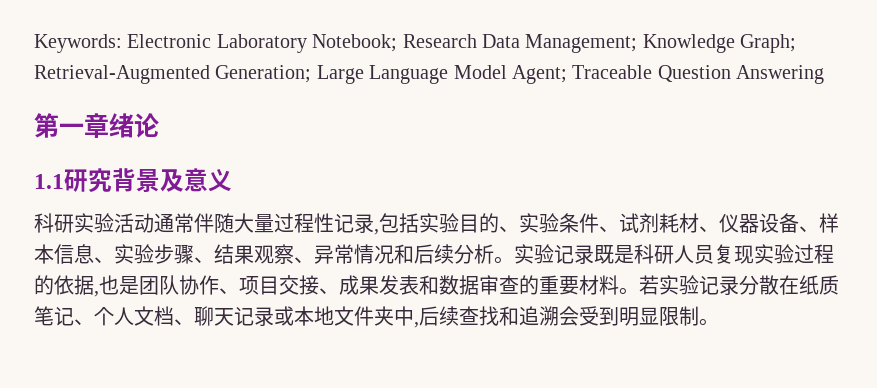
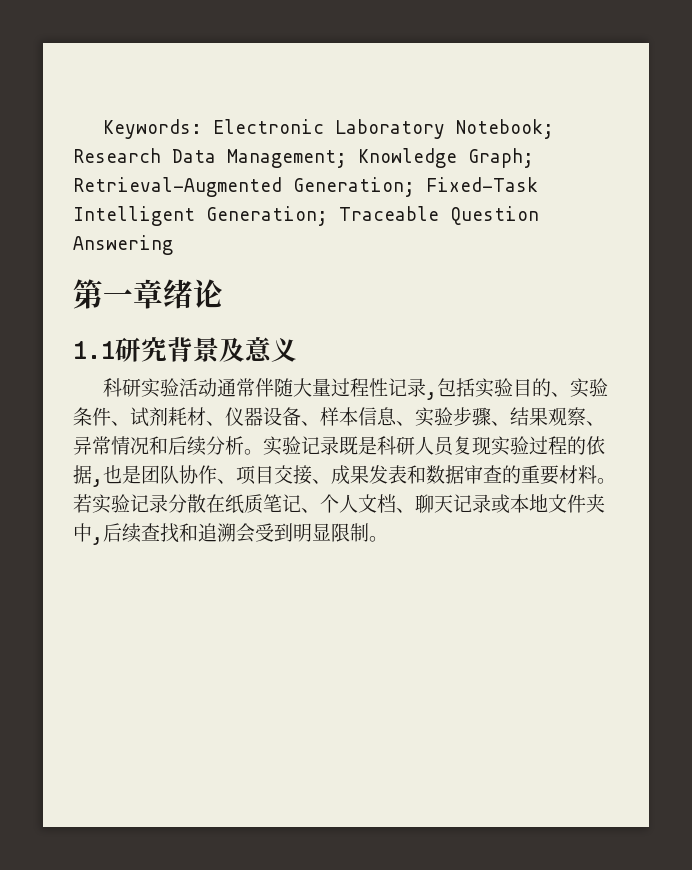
- Keywords: Electronic Laboratory Notebook; Research Data Management; Knowledge Graph; Retrieval-Augmented Generation; Large Language Model Agent; Traceable Question Answering
+ Keywords: Electronic Laboratory Notebook; Research Data Management; Knowledge Graph; Retrieval-Augmented Generation; Fixed-Task Intelligent Generation; Traceable Question Answering

